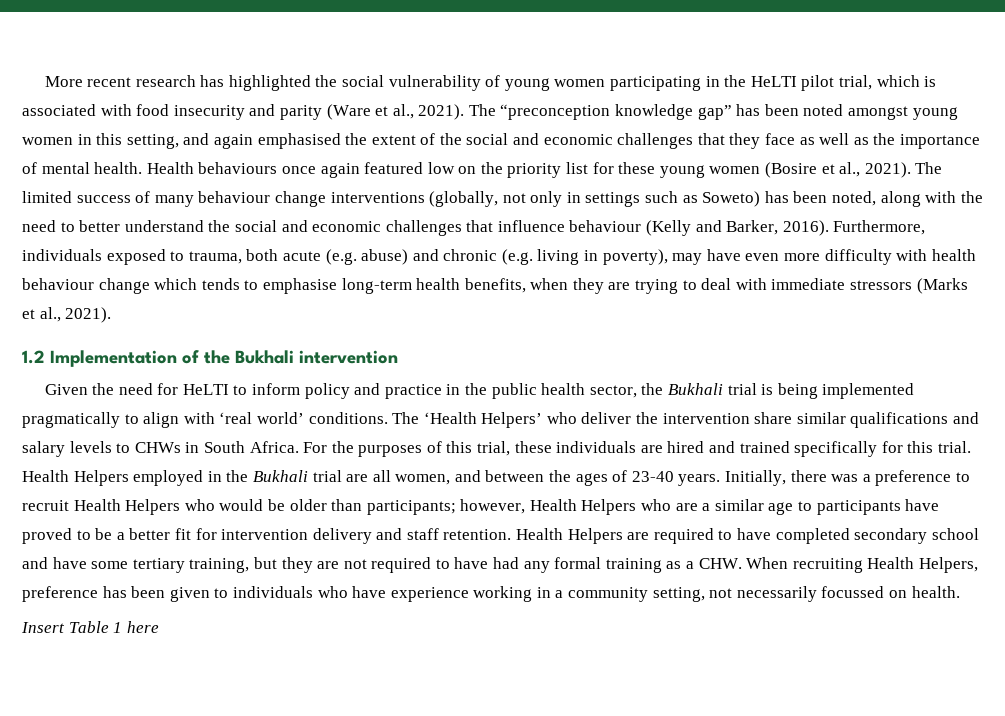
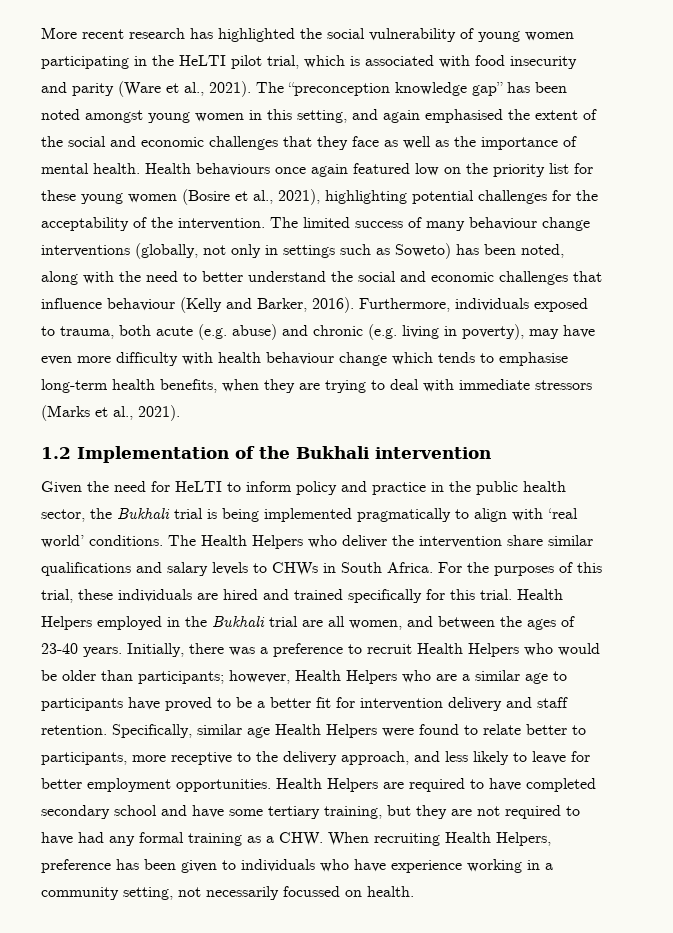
- Health behaviours once again featured low on the priority list for these young women (Bosire et al., 2021).
+ Health behaviours once again featured low on the priority list for these young women (Bosire et al., 2021), highlighting potential challenges for the acceptability of the intervention.
- The ‘Health Helpers’ who deliver the intervention share similar qualifications and salary levels to CHWs in South Africa.
+ The Health Helpers who deliver the intervention share similar qualifications and salary levels to CHWs in South Africa.
+ Specifically, similar age Health Helpers were found to relate better to participants, more receptive to the delivery approach, and less likely to leave for better employment opportunities.
- Insert Table 1 here

